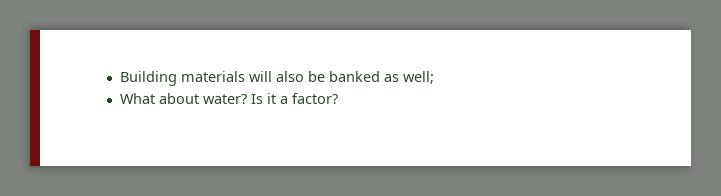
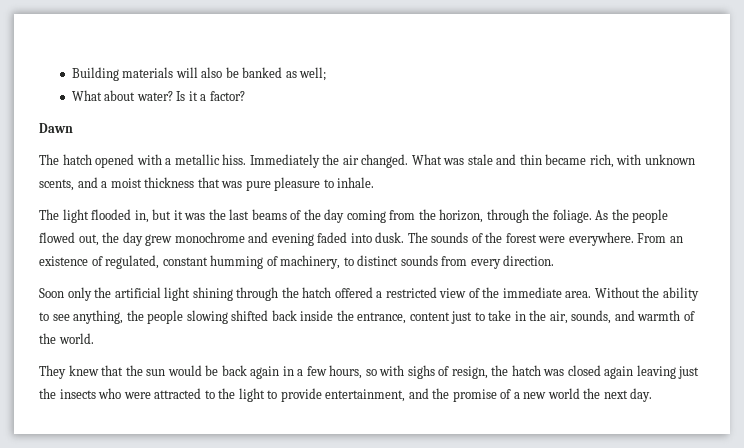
+ Dawn
+ The hatch opened with a metallic hiss. Immediately the air changed. What was stale and thin became rich, with unknown scents, and a moist thickness that was pure pleasure to inhale.
+ The light flooded in, but it was the last beams of the day coming from the horizon, through the foliage. As the people flowed out, the day grew monochrome and evening faded into dusk. The sounds of the forest were everywhere. From an existence of regulated, constant humming of machinery, to distinct sounds from every direction.
+ Soon only the artificial light shining through the hatch offered a restricted view of the immediate area. Without the ability to see anything, the people slowing shifted back inside the entrance, content just to take in the air, sounds, and warmth of the world.
+ They knew that the sun would be back again in a few hours, so with sighs of resign, the hatch was closed again leaving just the insects who were attracted to the light to provide entertainment, and the promise of a new world the next day.

